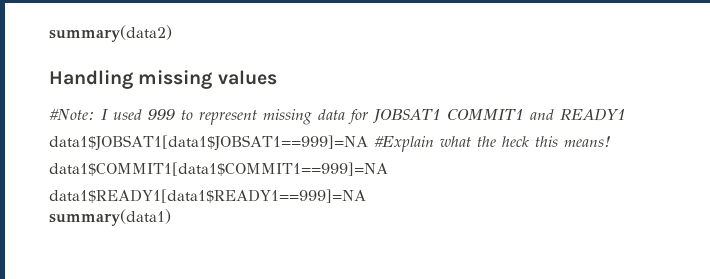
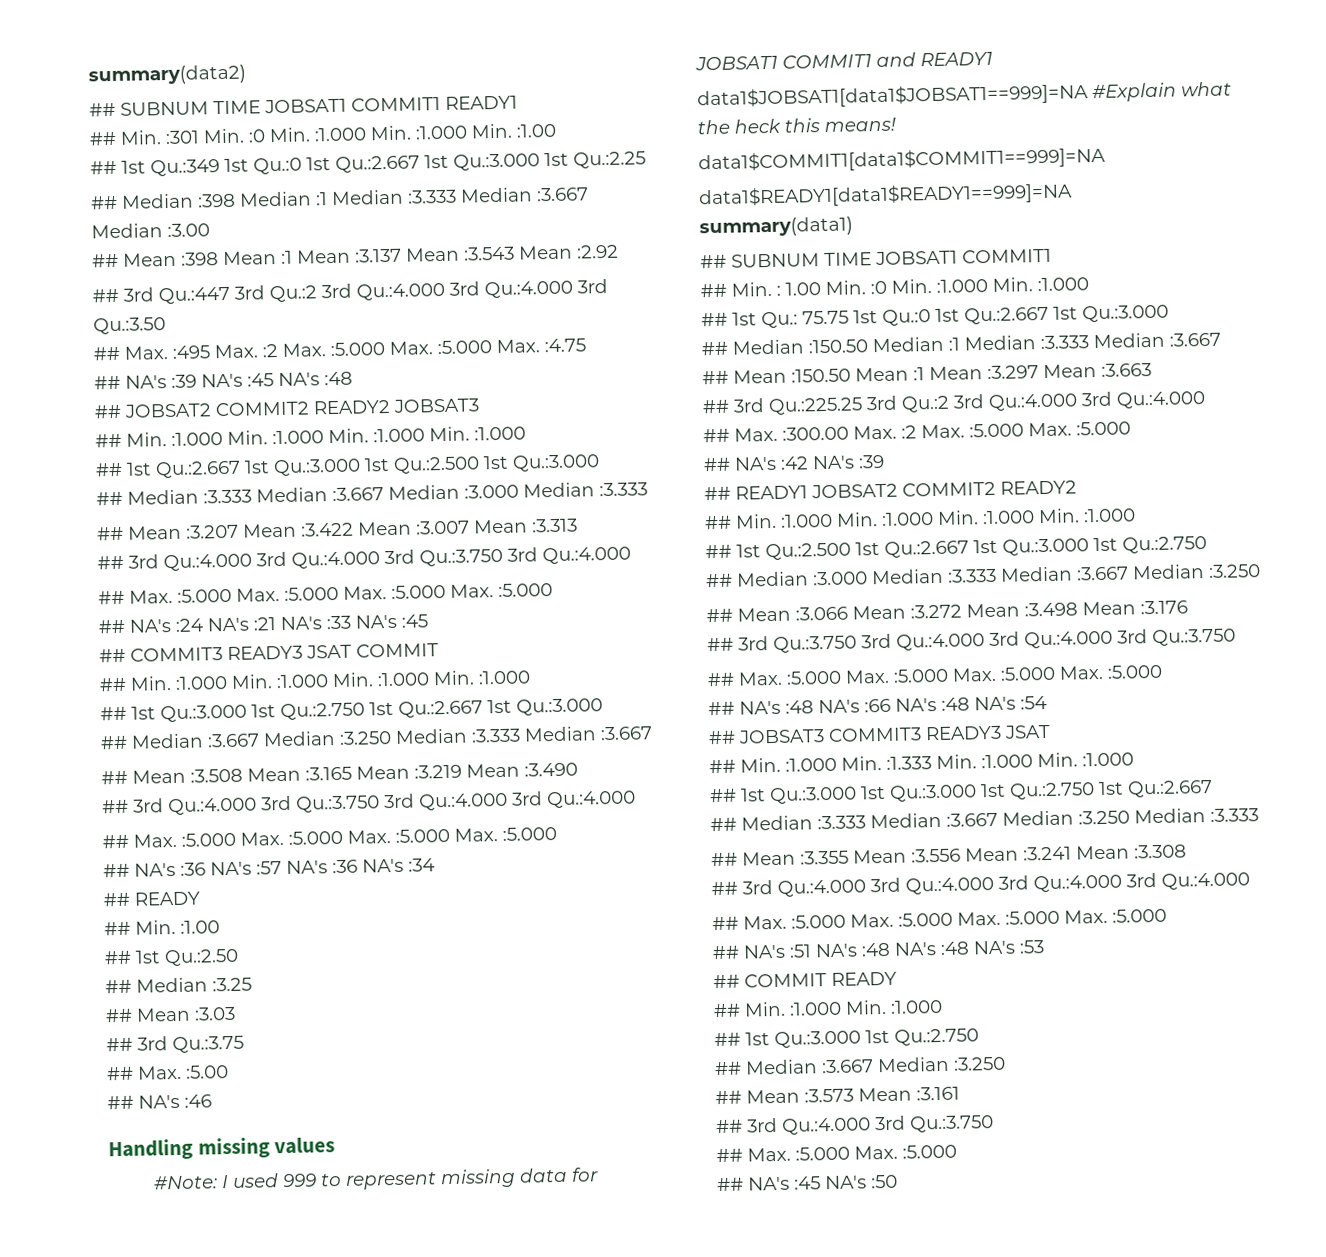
+ ## SUBNUM TIME JOBSAT1 COMMIT1 READY1
+ ## Min. :301 Min. :0 Min. :1.000 Min. :1.000 Min. :1.00
+ ## 1st Qu.:349 1st Qu.:0 1st Qu.:2.667 1st Qu.:3.000 1st Qu.:2.25
+ ## Median :398 Median :1 Median :3.333 Median :3.667 Median :3.00
+ ## Mean :398 Mean :1 Mean :3.137 Mean :3.543 Mean :2.92
+ ## 3rd Qu.:447 3rd Qu.:2 3rd Qu.:4.000 3rd Qu.:4.000 3rd Qu.:3.50
+ ## Max. :495 Max. :2 Max. :5.000 Max. :5.000 Max. :4.75
+ ## NA's :39 NA's :45 NA's :48
+ ## JOBSAT2 COMMIT2 READY2 JOBSAT3
+ ## Min. :1.000 Min. :1.000 Min. :1.000 Min. :1.000
+ ## 1st Qu.:2.667 1st Qu.:3.000 1st Qu.:2.500 1st Qu.:3.000
+ ## Median :3.333 Median :3.667 Median :3.000 Median :3.333
+ ## Mean :3.207 Mean :3.422 Mean :3.007 Mean :3.313
+ ## 3rd Qu.:4.000 3rd Qu.:4.000 3rd Qu.:3.750 3rd Qu.:4.000
+ ## Max. :5.000 Max. :5.000 Max. :5.000 Max. :5.000
+ ## NA's :24 NA's :21 NA's :33 NA's :45
+ ## COMMIT3 READY3 JSAT COMMIT
+ ## Min. :1.000 Min. :1.000 Min. :1.000 Min. :1.000
+ ## 1st Qu.:3.000 1st Qu.:2.750 1st Qu.:2.667 1st Qu.:3.000
+ ## Median :3.667 Median :3.250 Median :3.333 Median :3.667
+ ## Mean :3.508 Mean :3.165 Mean :3.219 Mean :3.490
+ ## 3rd Qu.:4.000 3rd Qu.:3.750 3rd Qu.:4.000 3rd Qu.:4.000
+ ## Max. :5.000 Max. :5.000 Max. :5.000 Max. :5.000
+ ## NA's :36 NA's :57 NA's :36 NA's :34
+ ## READY
+ ## Min. :1.00
+ ## 1st Qu.:2.50
+ ## Median :3.25
+ ## Mean :3.03
+ ## 3rd Qu.:3.75
+ ## Max. :5.00
+ ## NA's :46
  summary(data1)
+ ## SUBNUM TIME JOBSAT1 COMMIT1
+ ## Min. : 1.00 Min. :0 Min. :1.000 Min. :1.000
+ ## 1st Qu.: 75.75 1st Qu.:0 1st Qu.:2.667 1st Qu.:3.000
+ ## Median :150.50 Median :1 Median :3.333 Median :3.667
+ ## Mean :150.50 Mean :1 Mean :3.297 Mean :3.663
+ ## 3rd Qu.:225.25 3rd Qu.:2 3rd Qu.:4.000 3rd Qu.:4.000
+ ## Max. :300.00 Max. :2 Max. :5.000 Max. :5.000
+ ## NA's :42 NA's :39
+ ## READY1 JOBSAT2 COMMIT2 READY2
+ ## Min. :1.000 Min. :1.000 Min. :1.000 Min. :1.000
+ ## 1st Qu.:2.500 1st Qu.:2.667 1st Qu.:3.000 1st Qu.:2.750
+ ## Median :3.000 Median :3.333 Median :3.667 Median :3.250
+ ## Mean :3.066 Mean :3.272 Mean :3.498 Mean :3.176
+ ## 3rd Qu.:3.750 3rd Qu.:4.000 3rd Qu.:4.000 3rd Qu.:3.750
+ ## Max. :5.000 Max. :5.000 Max. :5.000 Max. :5.000
+ ## NA's :48 NA's :66 NA's :48 NA's :54
+ ## JOBSAT3 COMMIT3 READY3 JSAT
+ ## Min. :1.000 Min. :1.333 Min. :1.000 Min. :1.000
+ ## 1st Qu.:3.000 1st Qu.:3.000 1st Qu.:2.750 1st Qu.:2.667
+ ## Median :3.333 Median :3.667 Median :3.250 Median :3.333
+ ## Mean :3.355 Mean :3.556 Mean :3.241 Mean :3.308
+ ## 3rd Qu.:4.000 3rd Qu.:4.000 3rd Qu.:4.000 3rd Qu.:4.000
+ ## Max. :5.000 Max. :5.000 Max. :5.000 Max. :5.000
+ ## NA's :51 NA's :48 NA's :48 NA's :53
+ ## COMMIT READY
+ ## Min. :1.000 Min. :1.000
+ ## 1st Qu.:3.000 1st Qu.:2.750
+ ## Median :3.667 Median :3.250
+ ## Mean :3.573 Mean :3.161
+ ## 3rd Qu.:4.000 3rd Qu.:3.750
+ ## Max. :5.000 Max. :5.000
+ ## NA's :45 NA's :50

